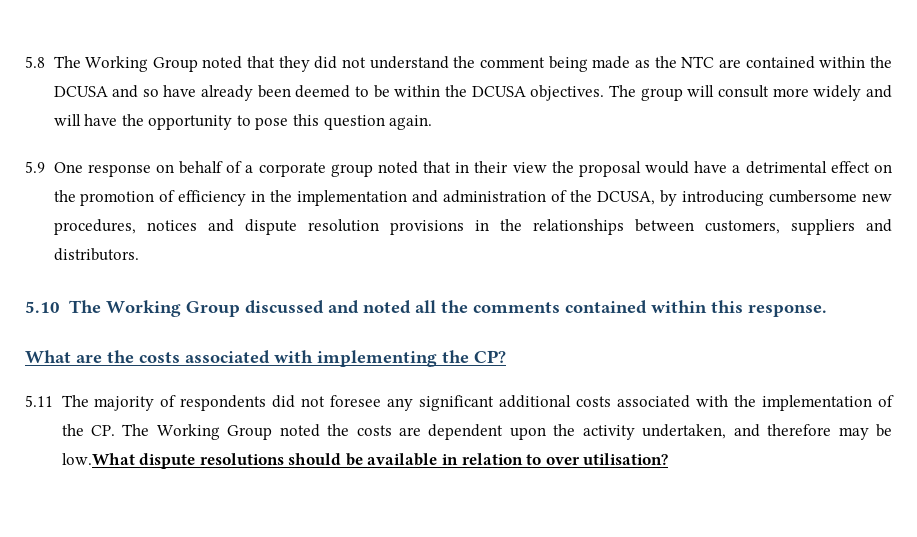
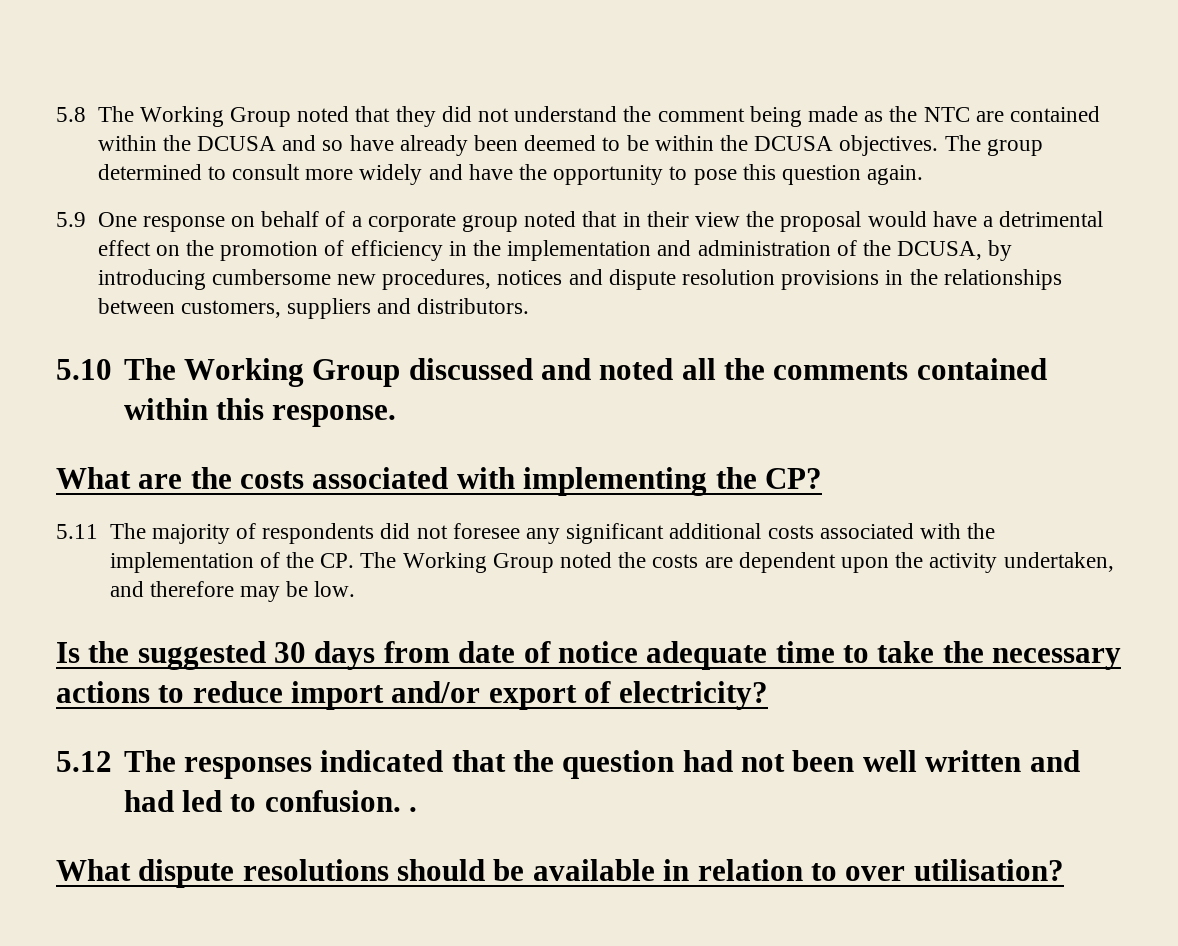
- The group will consult more widely and will have the opportunity to pose this question again.
+ The group determined to consult more widely and have the opportunity to pose this question again.
- 5.11 The majority of respondents did not foresee any significant additional costs associated with the implementation of the CP. The Working Group noted the costs are dependent upon the activity undertaken, and therefore may be low.What dispute resolutions should be available in relation to over utilisation?
+ 5.11 The majority of respondents did not foresee any significant additional costs associated with the implementation of the CP. The Working Group noted the costs are dependent upon the activity undertaken, and therefore may be low.
+ Is the suggested 30 days from date of notice adequate time to take the necessary actions to reduce import and/or export of electricity?
+ 5.12 The responses indicated that the question had not been well written and had led to confusion. .
+ What dispute resolutions should be available in relation to over utilisation?

